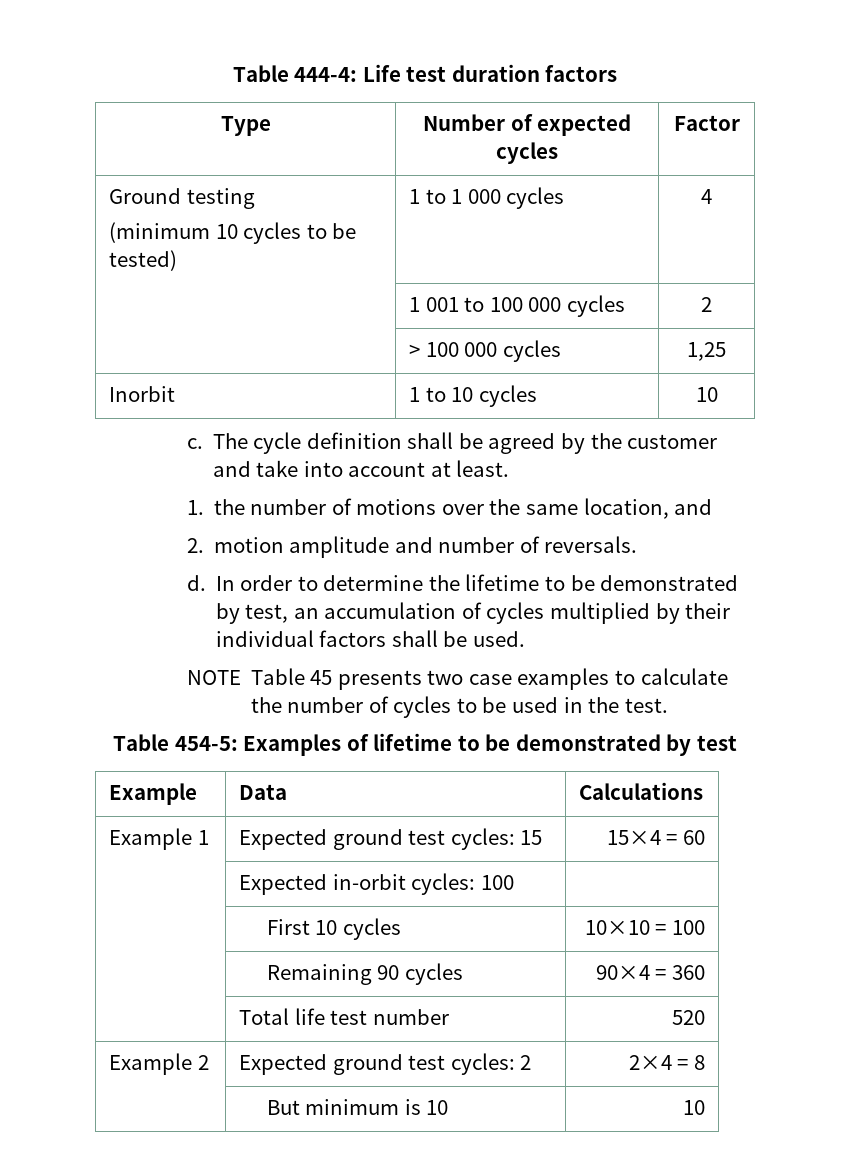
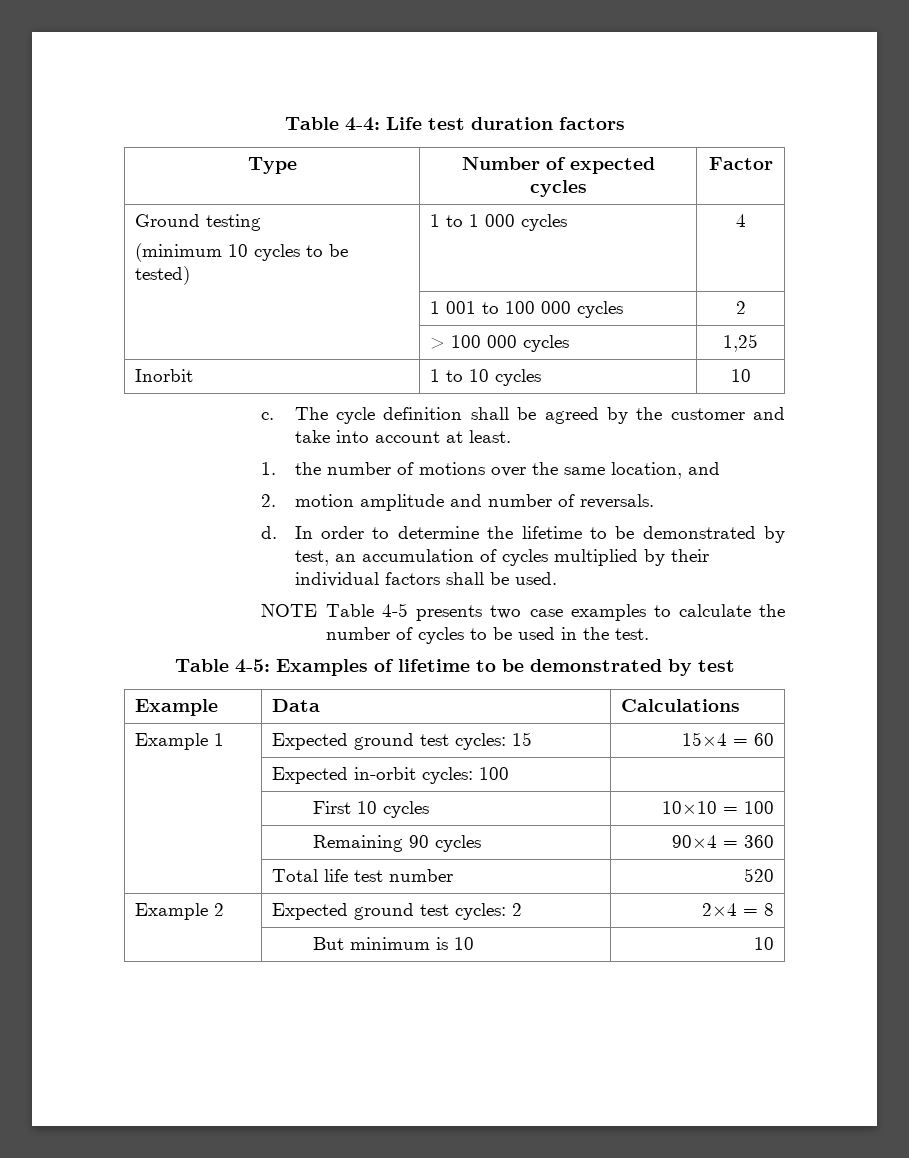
- Table 444-4: Life test duration factors
+ Table 4-4: Life test duration factors
- NOTE Table 45 presents two case examples to calculate the number of cycles to be used in the test.
+ NOTE Table 4-5 presents two case examples to calculate the number of cycles to be used in the test.
- Table 454-5: Examples of lifetime to be demonstrated by test
+ Table 4-5: Examples of lifetime to be demonstrated by test

